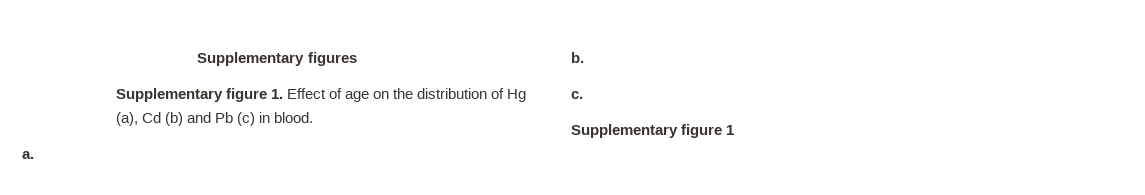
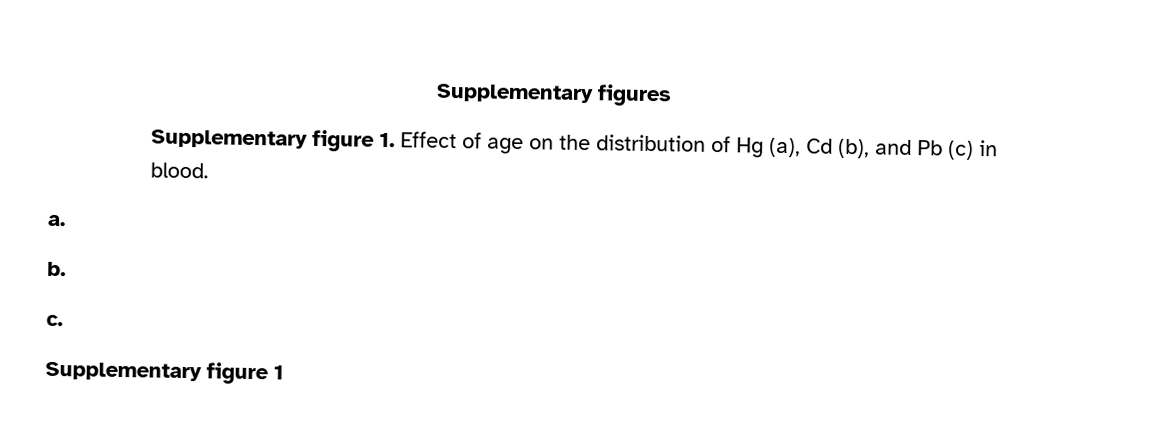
- Supplementary figure 1. Effect of age on the distribution of Hg (a), Cd (b) and Pb (c) in blood.
+ Supplementary figure 1. Effect of age on the distribution of Hg (a), Cd (b), and Pb (c) in blood.

